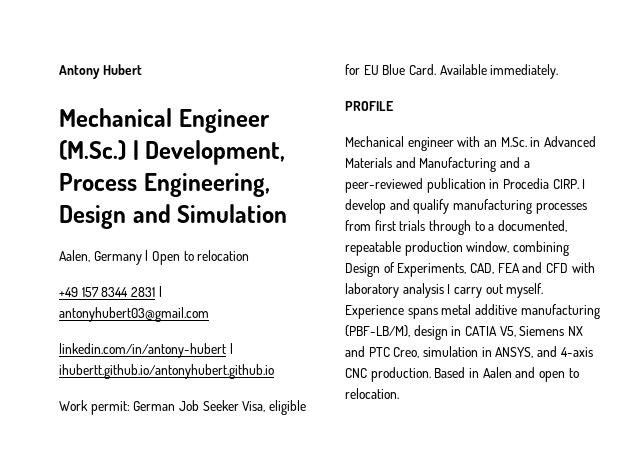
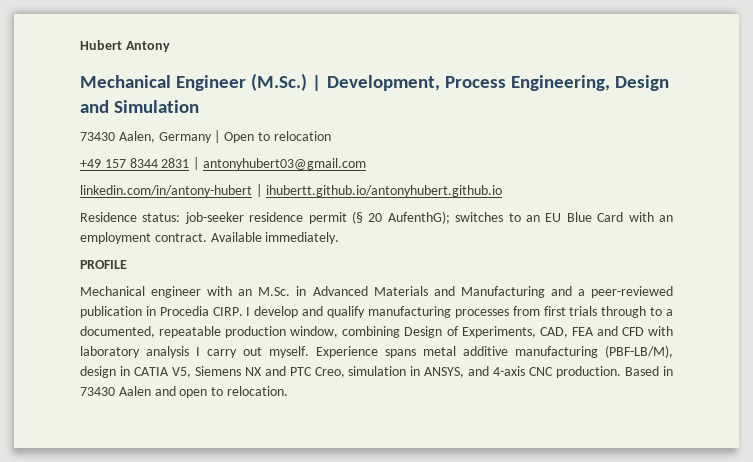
- Antony Hubert
+ Hubert Antony
- Aalen, Germany | Open to relocation
+ 73430 Aalen, Germany | Open to relocation
- Work permit: German Job Seeker Visa, eligible for EU Blue Card.
+ Residence status: job-seeker residence permit (§ 20 AufenthG); switches to an EU Blue Card with an employment contract.
- Based in Aalen and open to relocation.
+ Based in 73430 Aalen and open to relocation.

